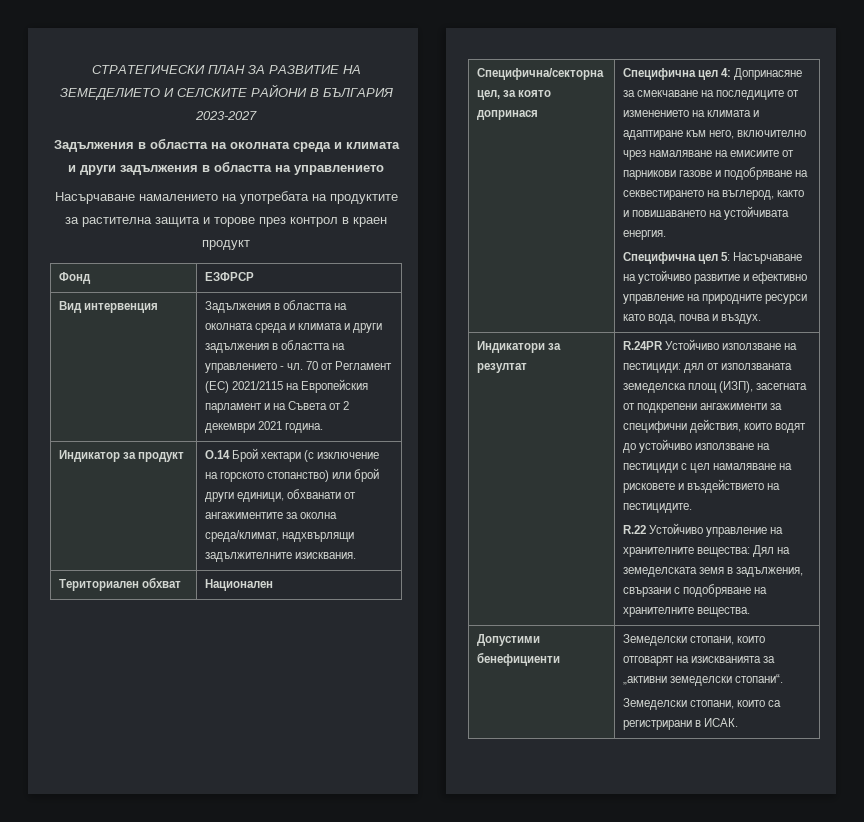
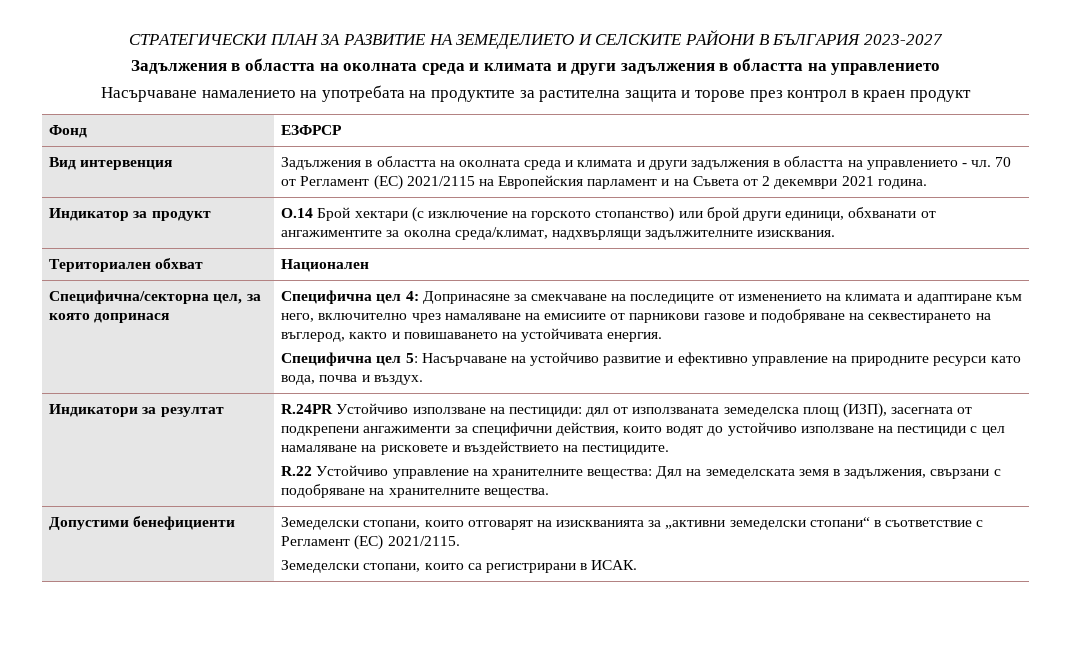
- Допустими бенефициенти | Земеделски стопани, които отговарят на изискванията за „активни земеделски стопани“.
+ Допустими бенефициенти | Земеделски стопани, които отговарят на изискванията за „активни земеделски стопани“ в съответствие с Регламент (ЕС) 2021/2115.

